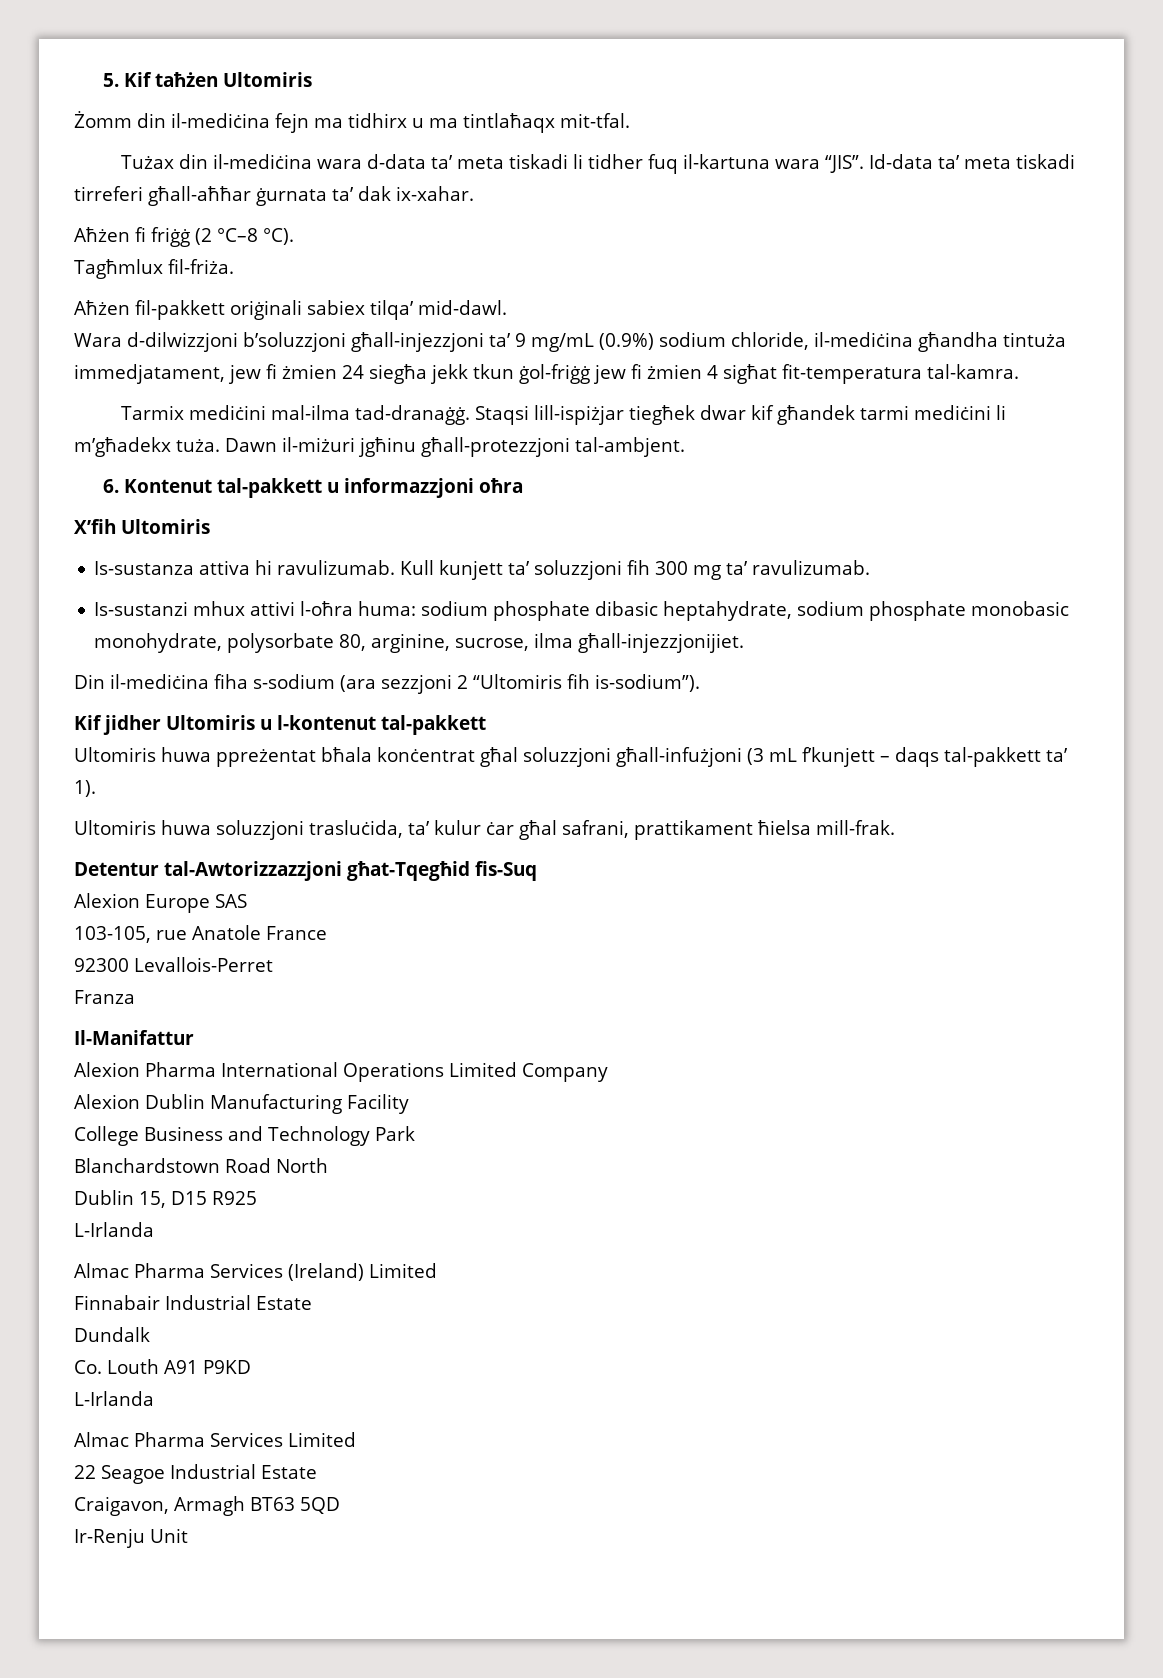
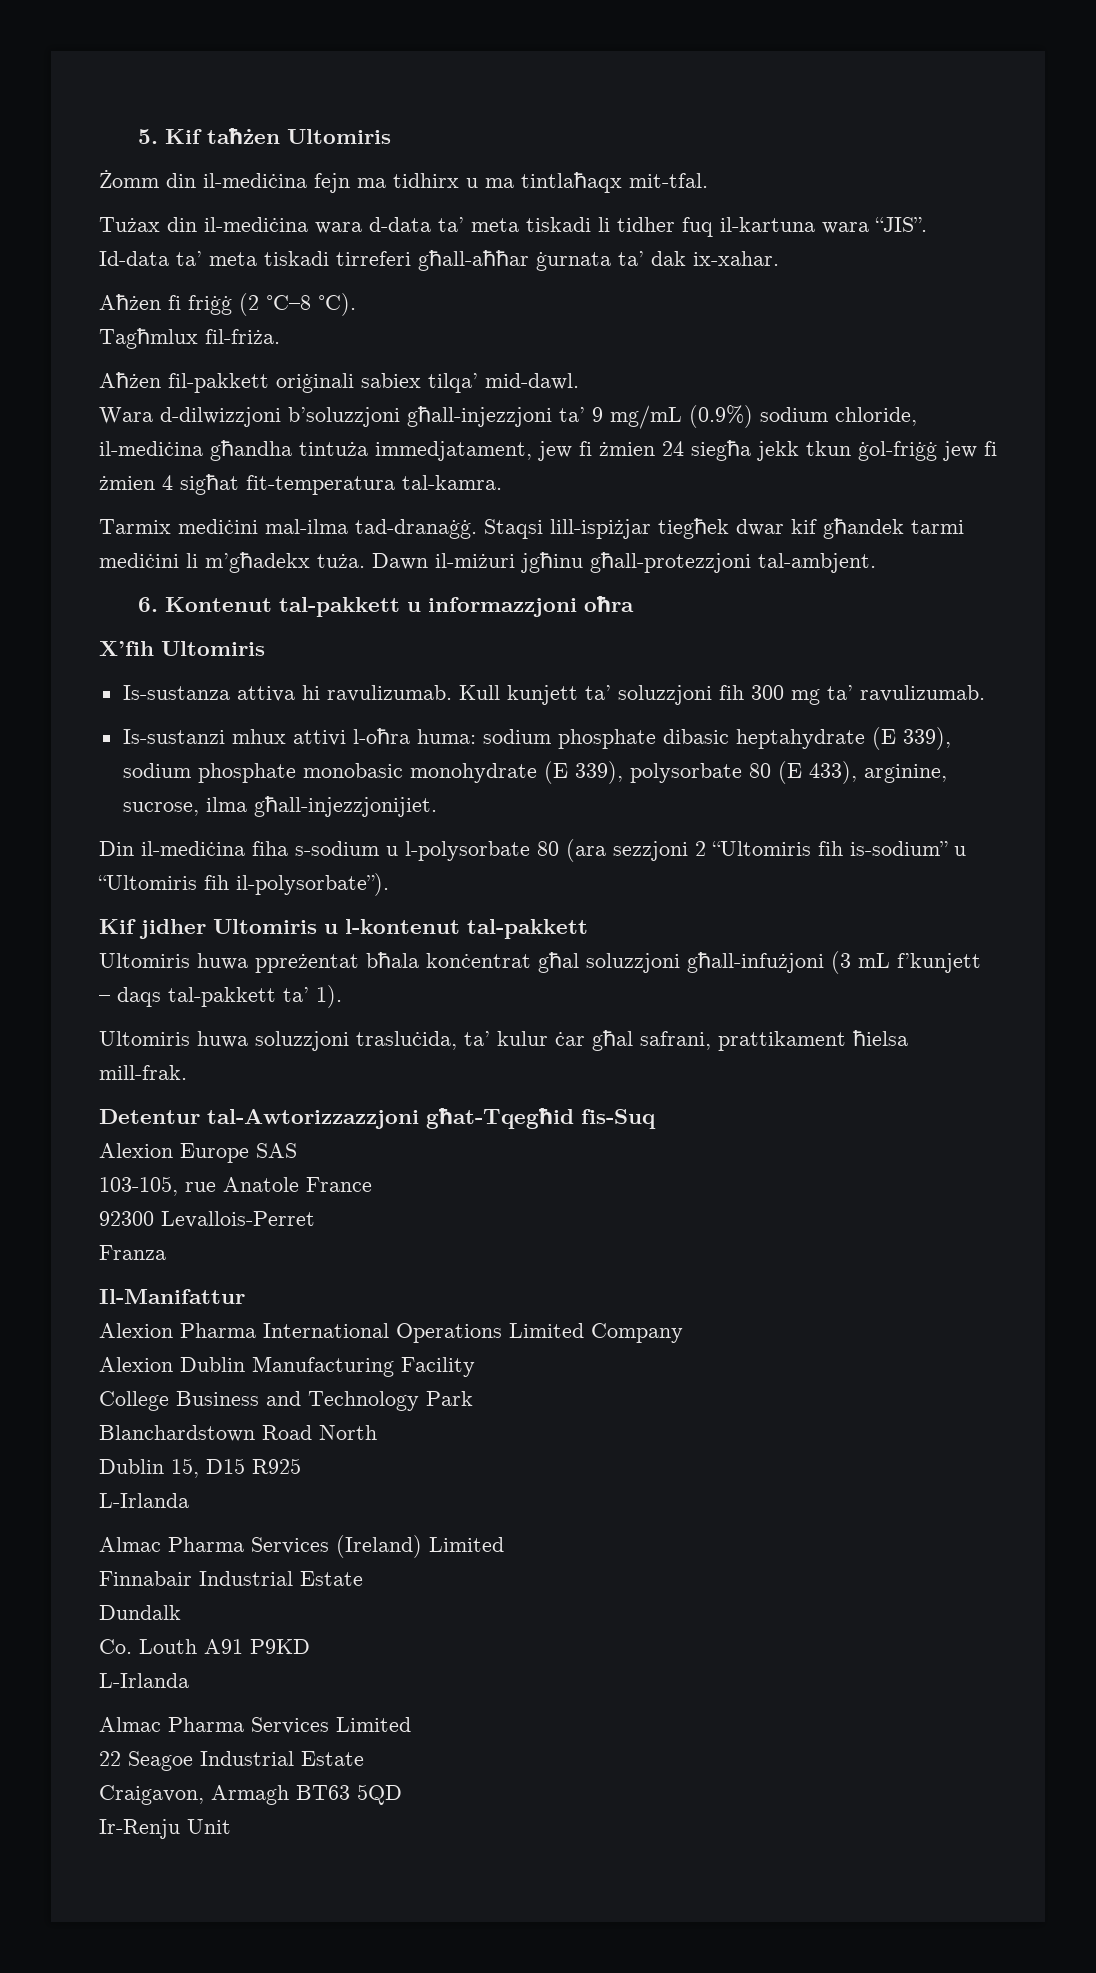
- Is-sustanzi mhux attivi l-oħra huma: sodium phosphate dibasic heptahydrate, sodium phosphate monobasic monohydrate, polysorbate 80, arginine, sucrose, ilma għall-injezzjonijiet.
+ Is-sustanzi mhux attivi l-oħra huma: sodium phosphate dibasic heptahydrate (E 339), sodium phosphate monobasic monohydrate (E 339), polysorbate 80 (E 433), arginine, sucrose, ilma għall-injezzjonijiet.
- Din il-mediċina fiha s-sodium (ara sezzjoni 2 “Ultomiris fih is-sodium”).
+ Din il-mediċina fiha s-sodium u l-polysorbate 80 (ara sezzjoni 2 “Ultomiris fih is-sodium” u “Ultomiris fih il-polysorbate”).

